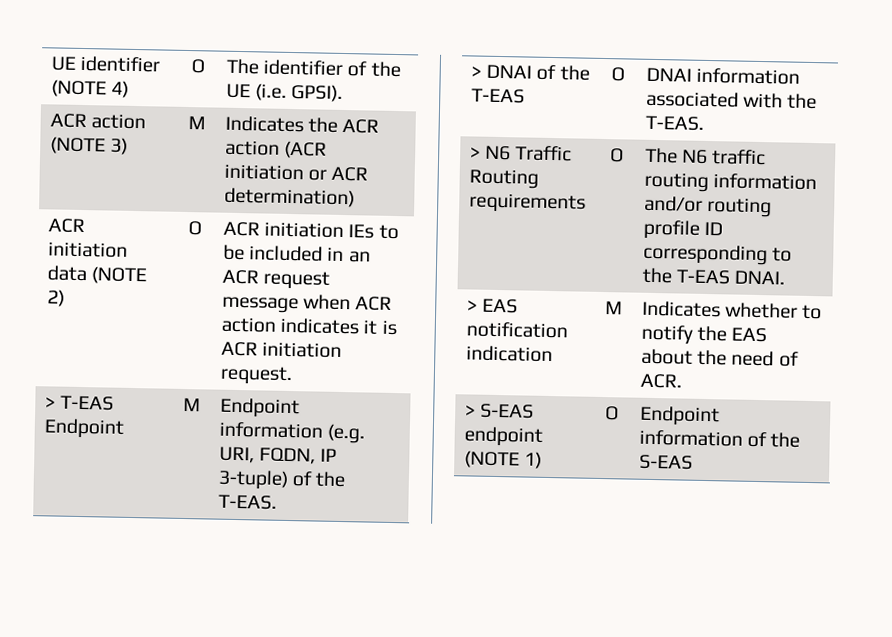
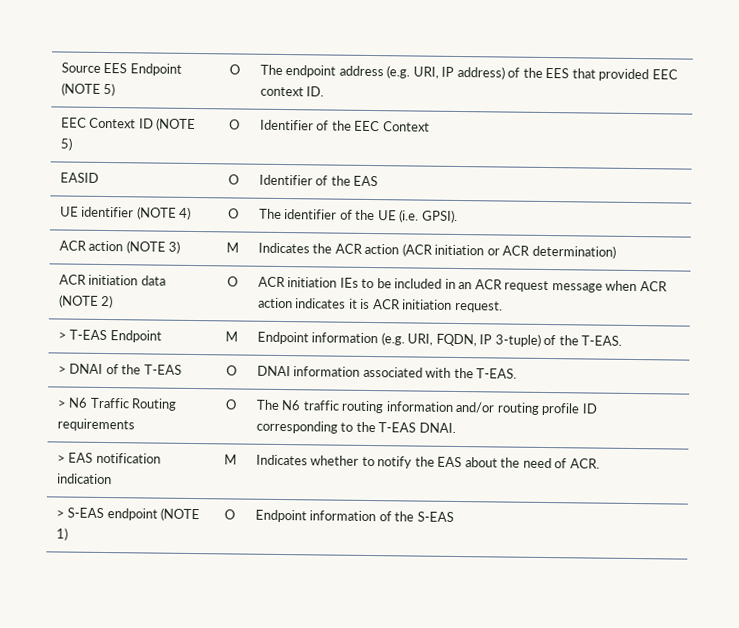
+ Source EES Endpoint (NOTE 5) | O | The endpoint address (e.g. URI, IP address) of the EES that provided EEC context ID.
+ EEC Context ID (NOTE 5) | O | Identifier of the EEC Context
+ EASID | O | Identifier of the EAS

